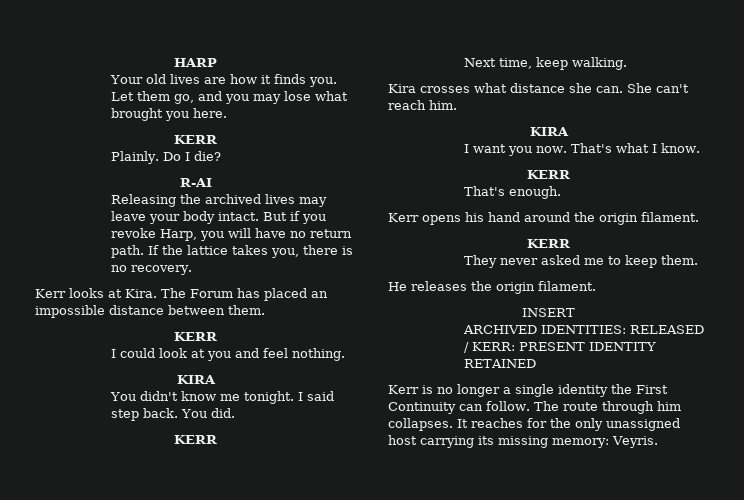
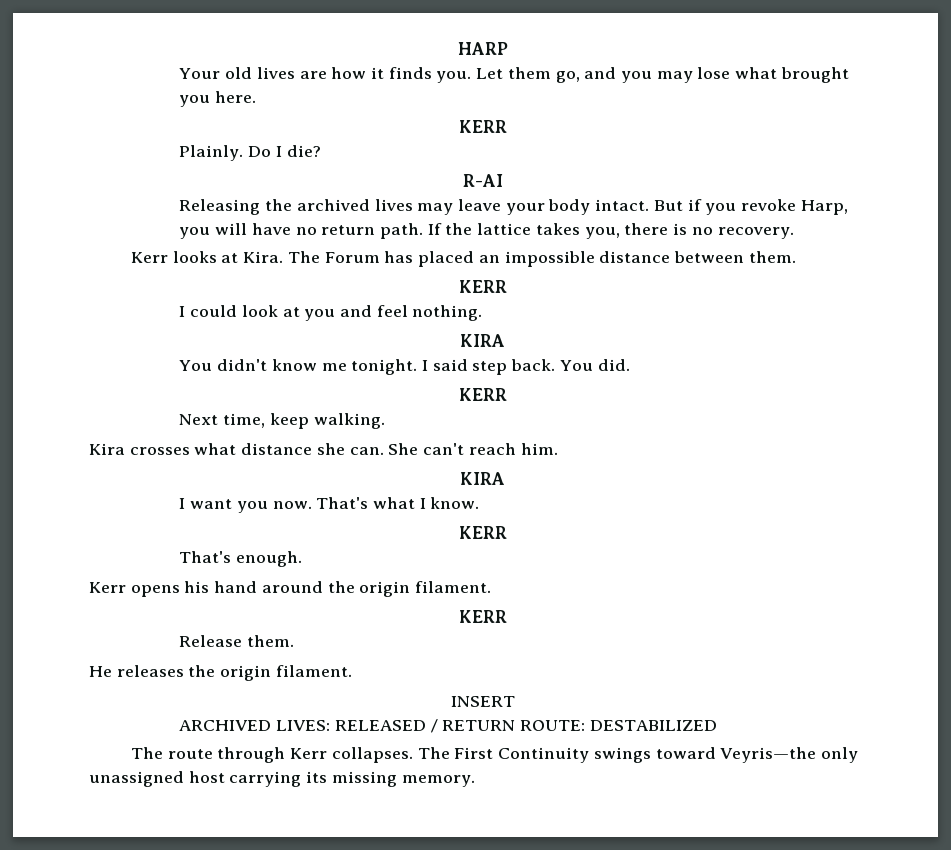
- They never asked me to keep them.
+ Release them.
- ARCHIVED IDENTITIES: RELEASED / KERR: PRESENT IDENTITY RETAINED
- Kerr is no longer a single identity the First Continuity can follow. The route through him collapses. It reaches for the only unassigned host carrying its missing memory: Veyris.
+ ARCHIVED LIVES: RELEASED / RETURN ROUTE: DESTABILIZED
+ The route through Kerr collapses. The First Continuity swings toward Veyris—the only unassigned host carrying its missing memory.

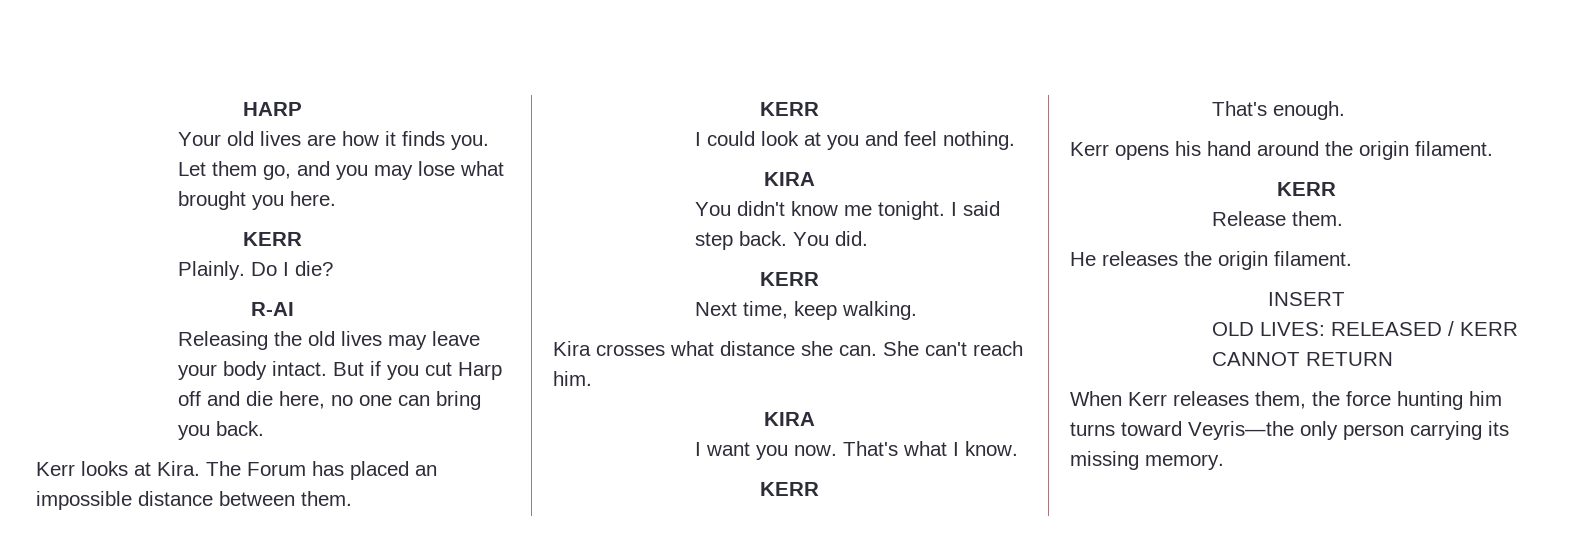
- Releasing the archived lives may leave your body intact.
+ Releasing the old lives may leave your body intact.
- But if you revoke Harp, you will have no return path. If the lattice takes you, there is no recovery.
+ But if you cut Harp off and die here, no one can bring you back.
- ARCHIVED LIVES: RELEASED / RETURN ROUTE: DESTABILIZED
- The route through Kerr collapses. The First Continuity swings toward Veyris—the only unassigned host carrying its missing memory.
+ OLD LIVES: RELEASED / KERR CANNOT RETURN
+ When Kerr releases them, the force hunting him turns toward Veyris—the only person carrying its missing memory.

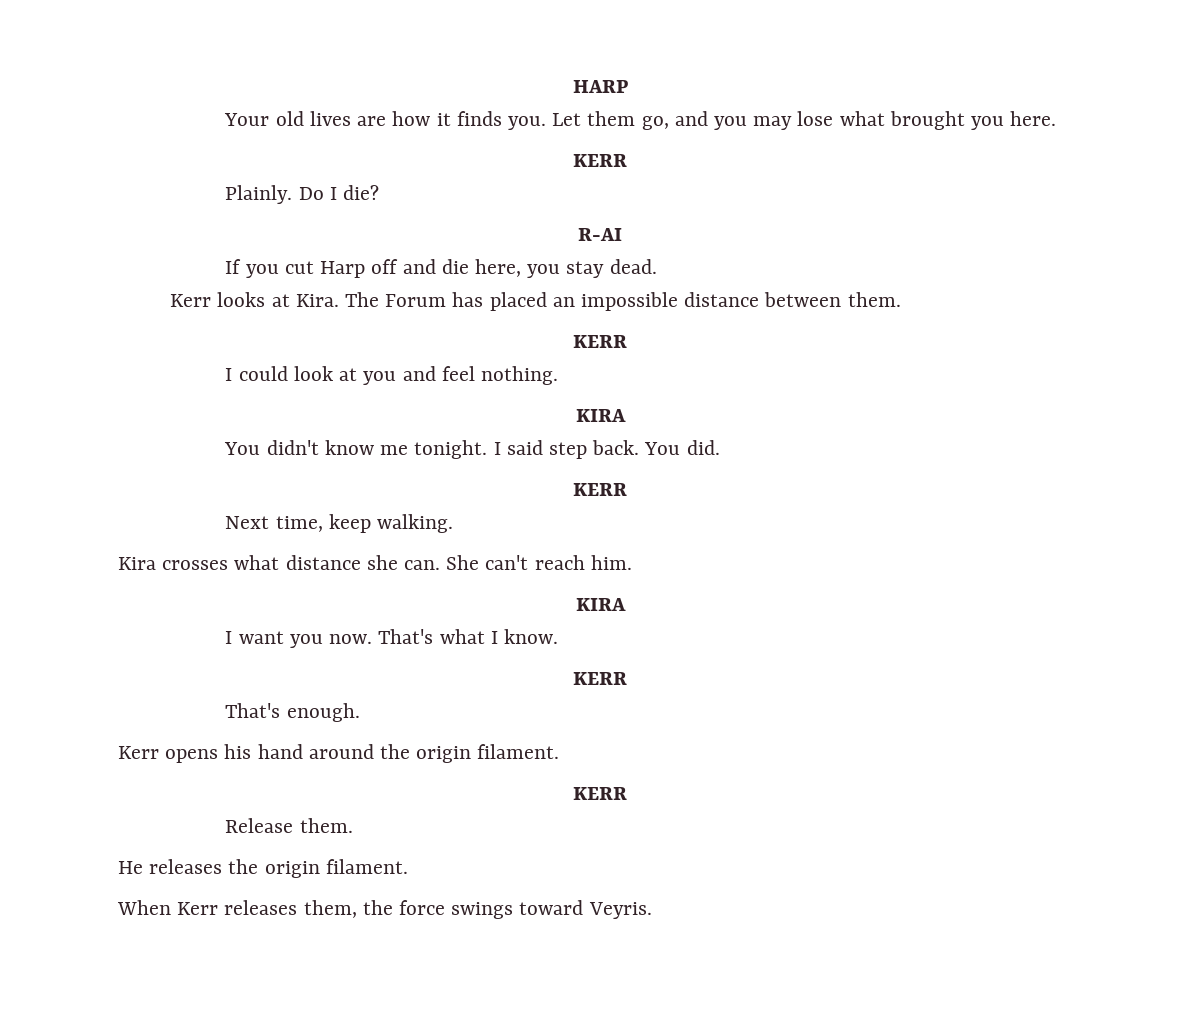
- Releasing the old lives may leave your body intact. But if you cut Harp off and die here, no one can bring you back.
+ If you cut Harp off and die here, you stay dead.
- INSERT
- OLD LIVES: RELEASED / KERR CANNOT RETURN
- When Kerr releases them, the force hunting him turns toward Veyris—the only person carrying its missing memory.
+ When Kerr releases them, the force swings toward Veyris.

